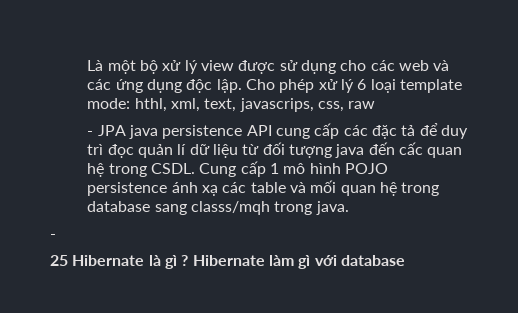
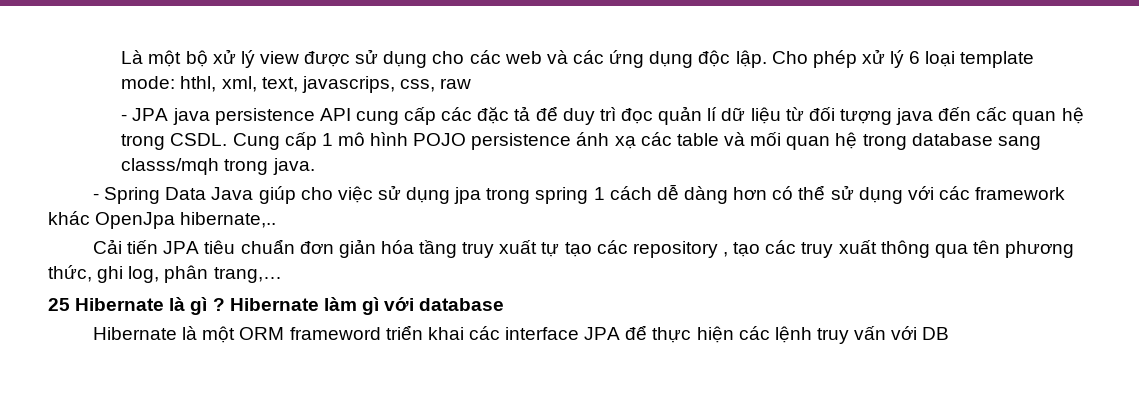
  Cung cấp 1 mô hình POJO persistence ánh xạ các table và mối quan hệ trong database sang classs/mqh trong java.
- -
+ - Spring Data Java giúp cho việc sử dụng jpa trong spring 1 cách dễ dàng hơn có thể sử dụng với các framework khác OpenJpa hibernate,..
+ Cải tiến JPA tiêu chuẩn đơn giản hóa tầng truy xuất tự tạo các repository , tạo các truy xuất thông qua tên phương thức, ghi log, phân trang,…
+ Hibernate là một ORM frameword triển khai các interface JPA để thực hiện các lệnh truy vấn với DB

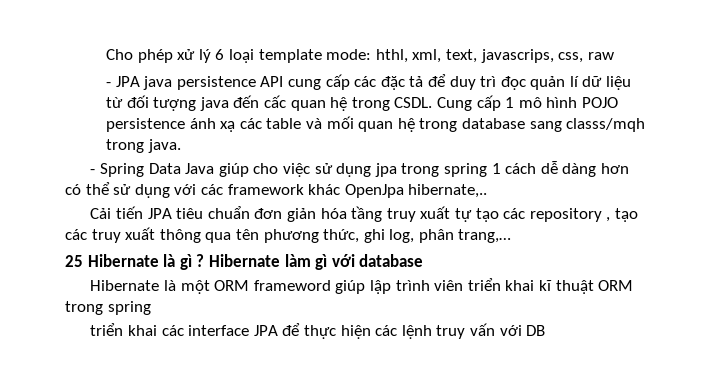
- Là một bộ xử lý view được sử dụng cho các web và các ứng dụng độc lập.
- Hibernate là một ORM frameword triển khai các interface JPA để thực hiện các lệnh truy vấn với DB
+ Hibernate là một ORM frameword giúp lập trình viên triển khai kĩ thuật ORM trong spring
+ triển khai các interface JPA để thực hiện các lệnh truy vấn với DB

